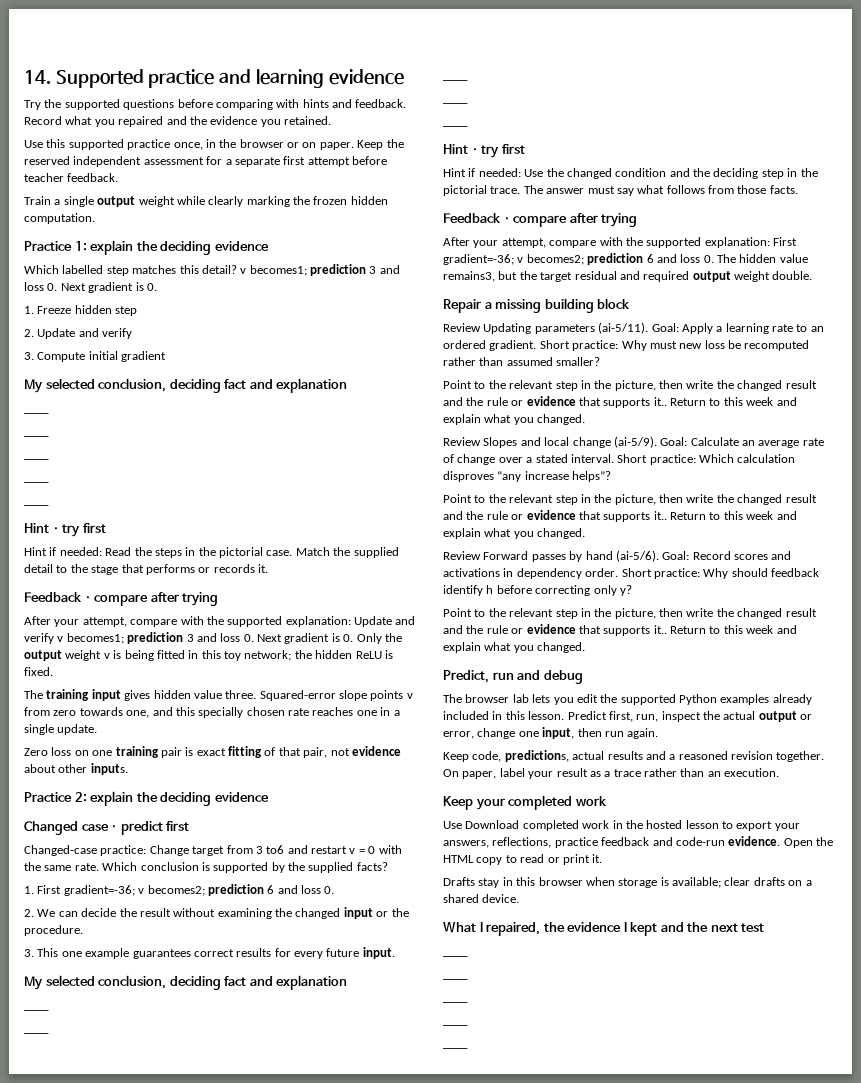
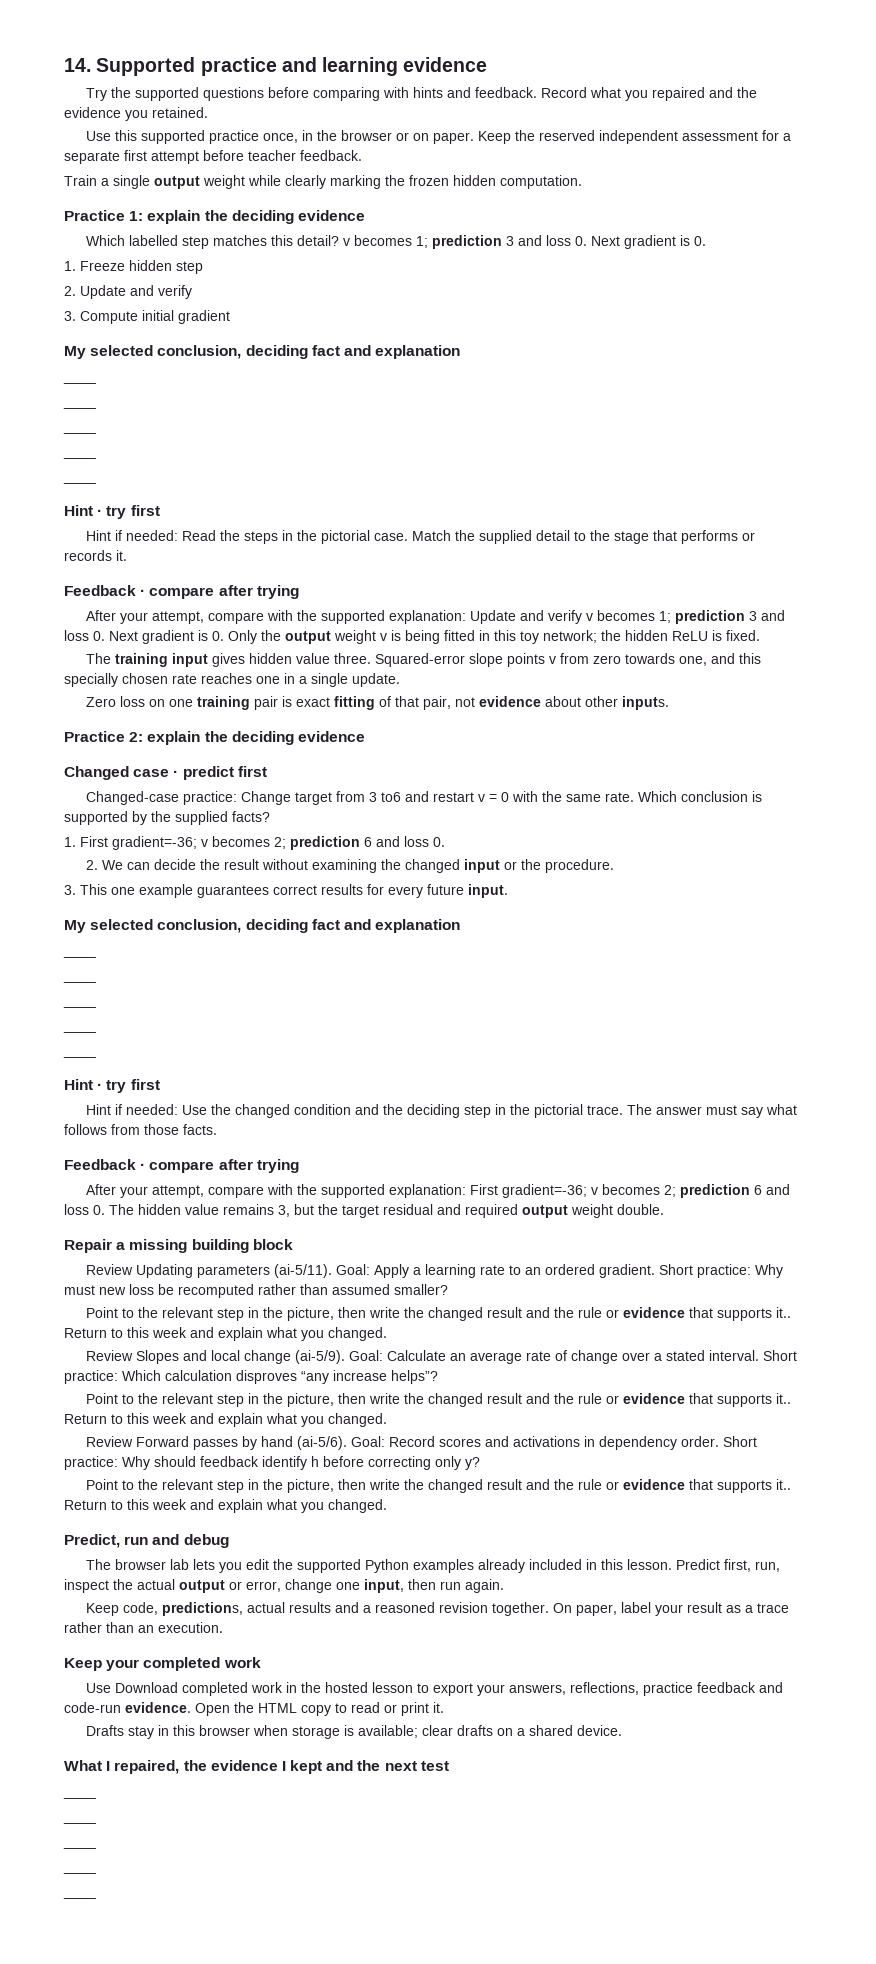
- Which labelled step matches this detail? v becomes1; prediction 3 and loss 0. Next gradient is 0.
+ Which labelled step matches this detail? v becomes 1; prediction 3 and loss 0. Next gradient is 0.
- After your attempt, compare with the supported explanation: Update and verify v becomes1; prediction 3 and loss 0. Next gradient is 0. Only the output weight v is being fitted in this toy network; the hidden ReLU is fixed.
+ After your attempt, compare with the supported explanation: Update and verify v becomes 1; prediction 3 and loss 0. Next gradient is 0. Only the output weight v is being fitted in this toy network; the hidden ReLU is fixed.
- 1. First gradient=-36; v becomes2; prediction 6 and loss 0.
+ 1. First gradient=-36; v becomes 2; prediction 6 and loss 0.
- After your attempt, compare with the supported explanation: First gradient=-36; v becomes2; prediction 6 and loss 0. The hidden value remains3, but the target residual and required output weight double.
+ After your attempt, compare with the supported explanation: First gradient=-36; v becomes 2; prediction 6 and loss 0. The hidden value remains 3, but the target residual and required output weight double.

